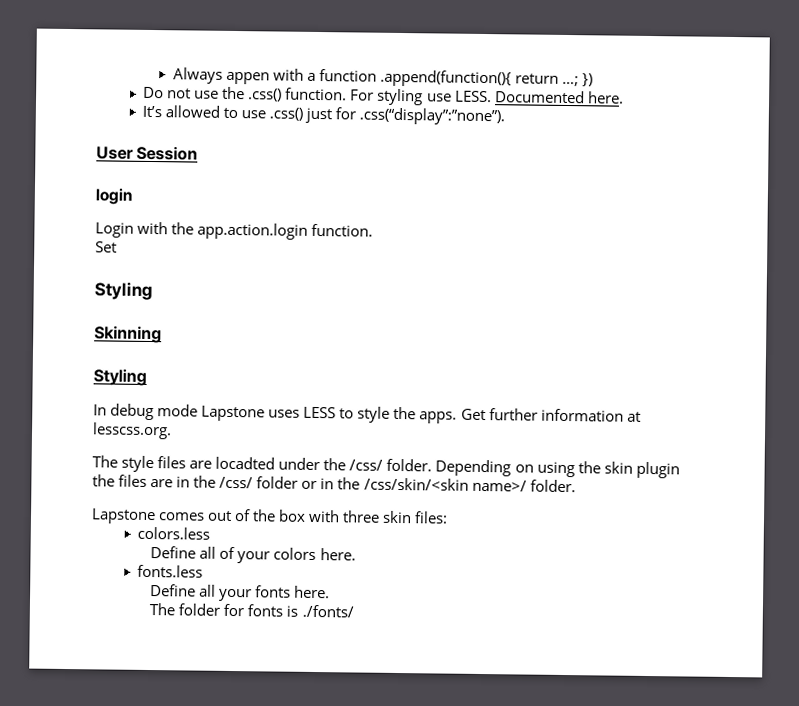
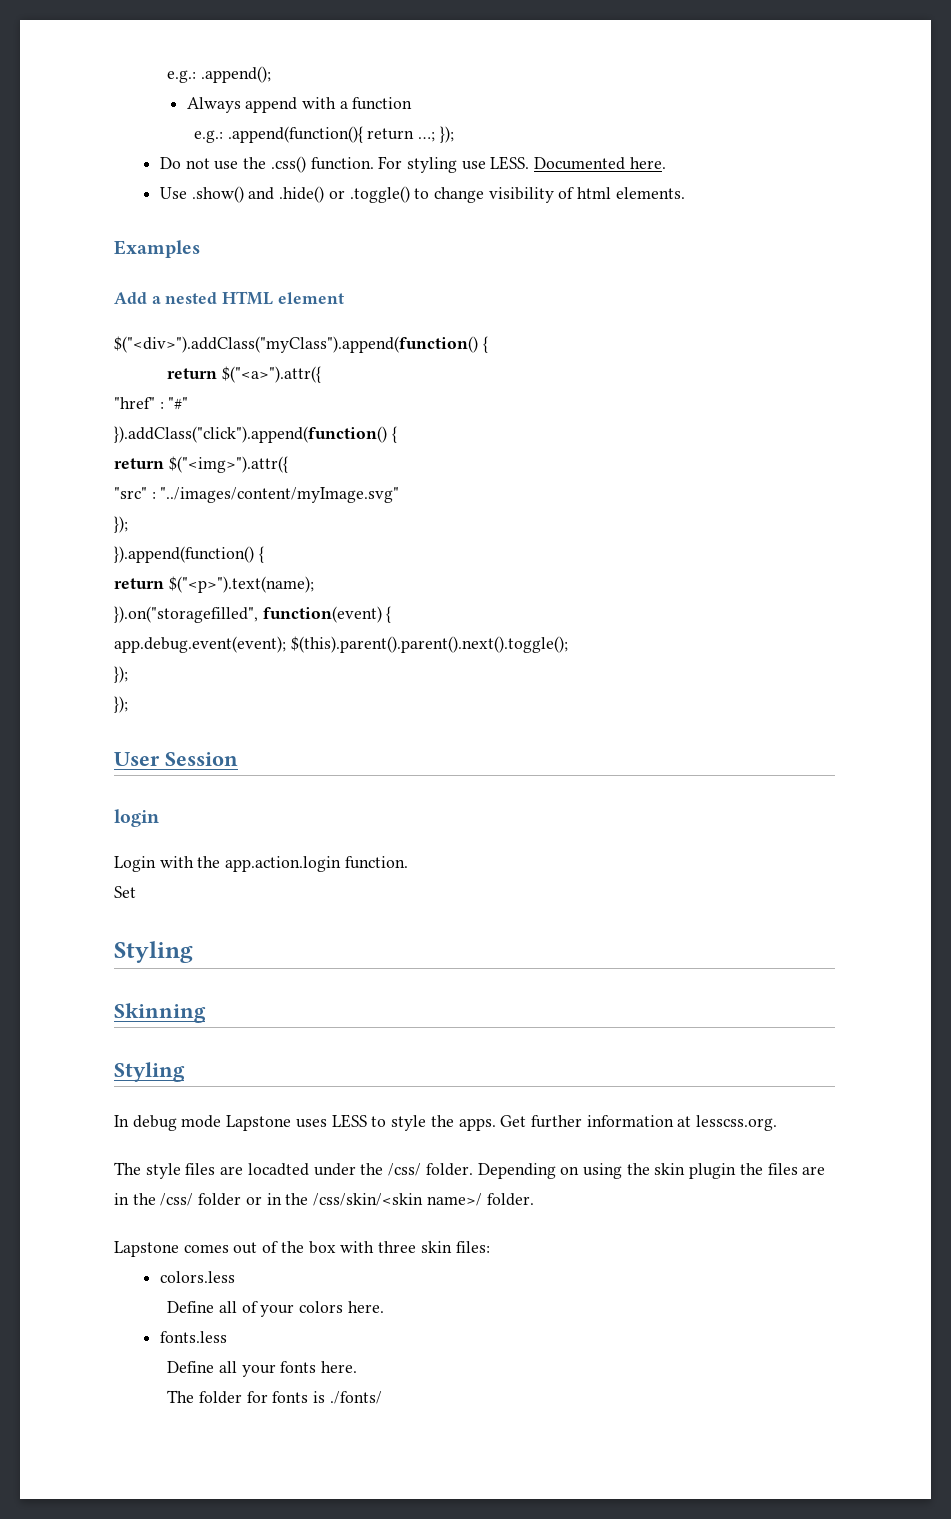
- Always appen with a function .append(function(){ return …; })
+ e.g.: .append();
+ Always append with a function
+ e.g.: .append(function(){ return …; });
- It’s allowed to use .css() just for .css(“display”:”none”).
+ Use .show() and .hide() or .toggle() to change visibility of html elements.
+ Examples
+ Add a nested HTML element
+ $("<div>").addClass("myClass").append(function() {
+ return $("<a>").attr({
+ "href" : "#"
+ }).addClass("click").append(function() {
+ return $("<img>").attr({
+ "src" : "../images/content/myImage.svg"
+ });
+ }).append(function() {
+ return $("<p>").text(name);
+ }).on("storagefilled", function(event) {
+ app.debug.event(event); $(this).parent().parent().next().toggle();
+ });
+ });

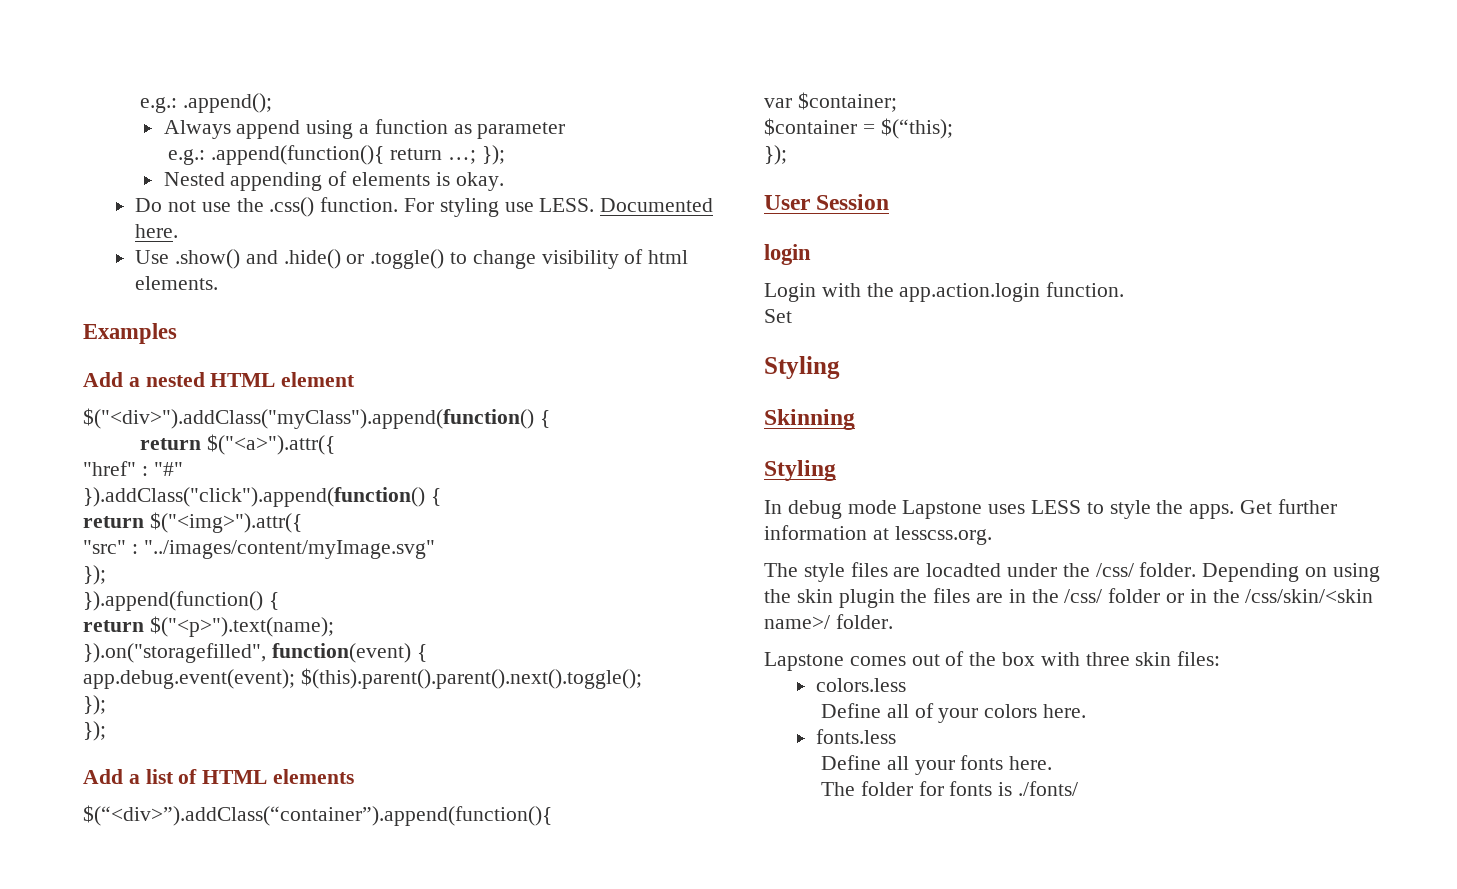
- Always append with a function
+ Always append using a function as parameter
+ Nested appending of elements is okay.
+ Add a list of HTML elements
+ $(“<div>”).addClass(“container”).append(function(){
+ var $container;
+ $container = $(“this);
+ });

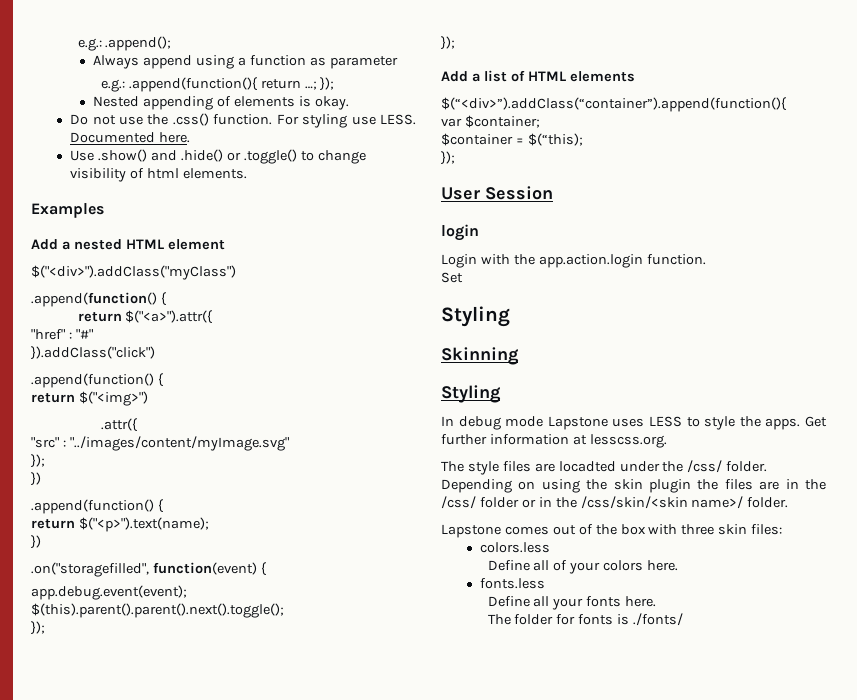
- $("<div>").addClass("myClass").append(function() {
+ $("<div>").addClass("myClass")
+ .append(function() {
- }).addClass("click").append(function() {
- return $("<img>").attr({
+ }).addClass("click")
+ .append(function() {
+ return $("<img>")
+ .attr({
  "src" : "../images/content/myImage.svg"
  });
- }).append(function() {
+ })
+ .append(function() {
  return $("<p>").text(name);
- }).on("storagefilled", function(event) {
+ })
+ .on("storagefilled", function(event) {

